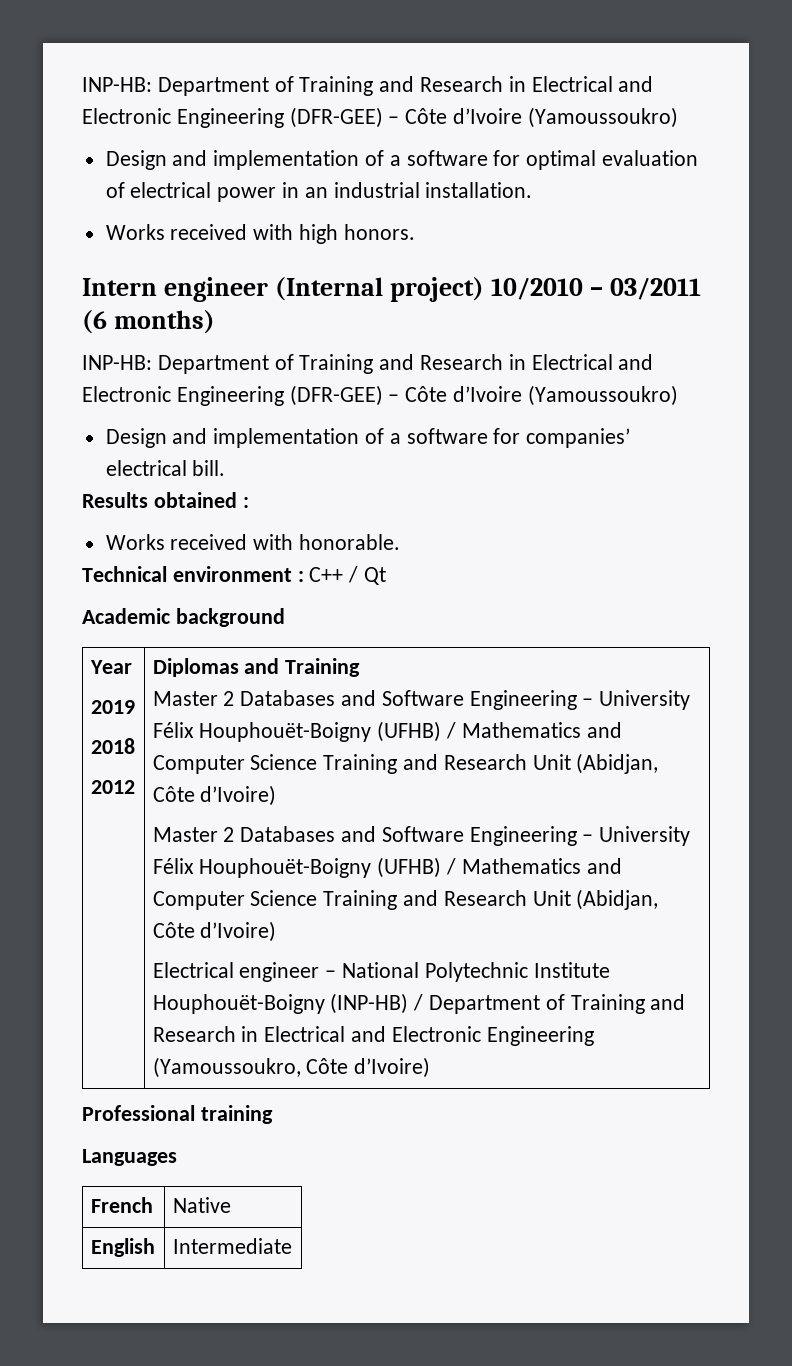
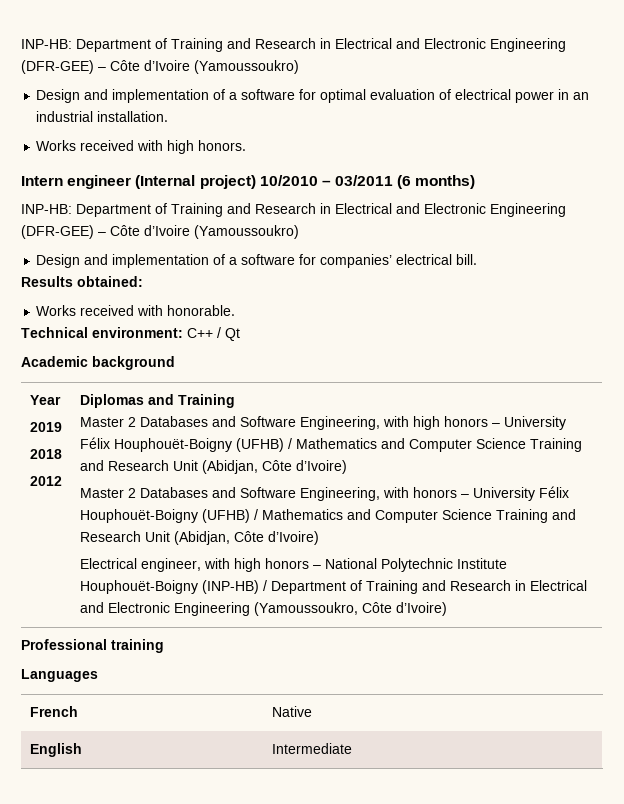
- Results obtained :
+ Results obtained:
- Technical environment : C++ / Qt
+ Technical environment: C++ / Qt
  Diplomas and Training
- Master 2 Databases and Software Engineering – University Félix Houphouët-Boigny (UFHB) / Mathematics and Computer Science Training and Research Unit (Abidjan, Côte d’Ivoire)
- Master 2 Databases and Software Engineering – University Félix Houphouët-Boigny (UFHB) / Mathematics and Computer Science Training and Research Unit (Abidjan, Côte d’Ivoire)
+ Master 2 Databases and Software Engineering, with high honors – University Félix Houphouët-Boigny (UFHB) / Mathematics and Computer Science Training and Research Unit (Abidjan, Côte d’Ivoire)
+ Master 2 Databases and Software Engineering, with honors – University Félix Houphouët-Boigny (UFHB) / Mathematics and Computer Science Training and Research Unit (Abidjan, Côte d’Ivoire)
- Electrical engineer – National Polytechnic Institute Houphouët-Boigny (INP-HB) / Department of Training and Research in Electrical and Electronic Engineering (Yamoussoukro, Côte d’Ivoire)
+ Electrical engineer, with high honors – National Polytechnic Institute Houphouët-Boigny (INP-HB) / Department of Training and Research in Electrical and Electronic Engineering (Yamoussoukro, Côte d’Ivoire)

